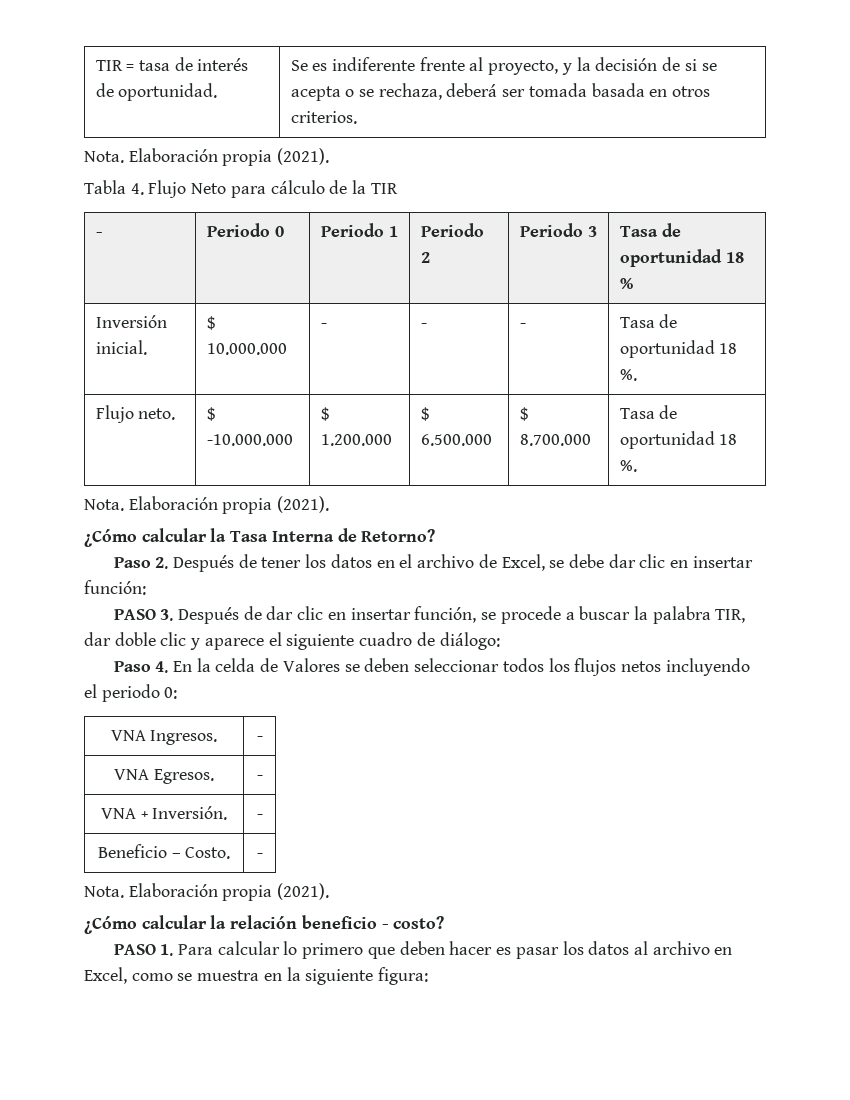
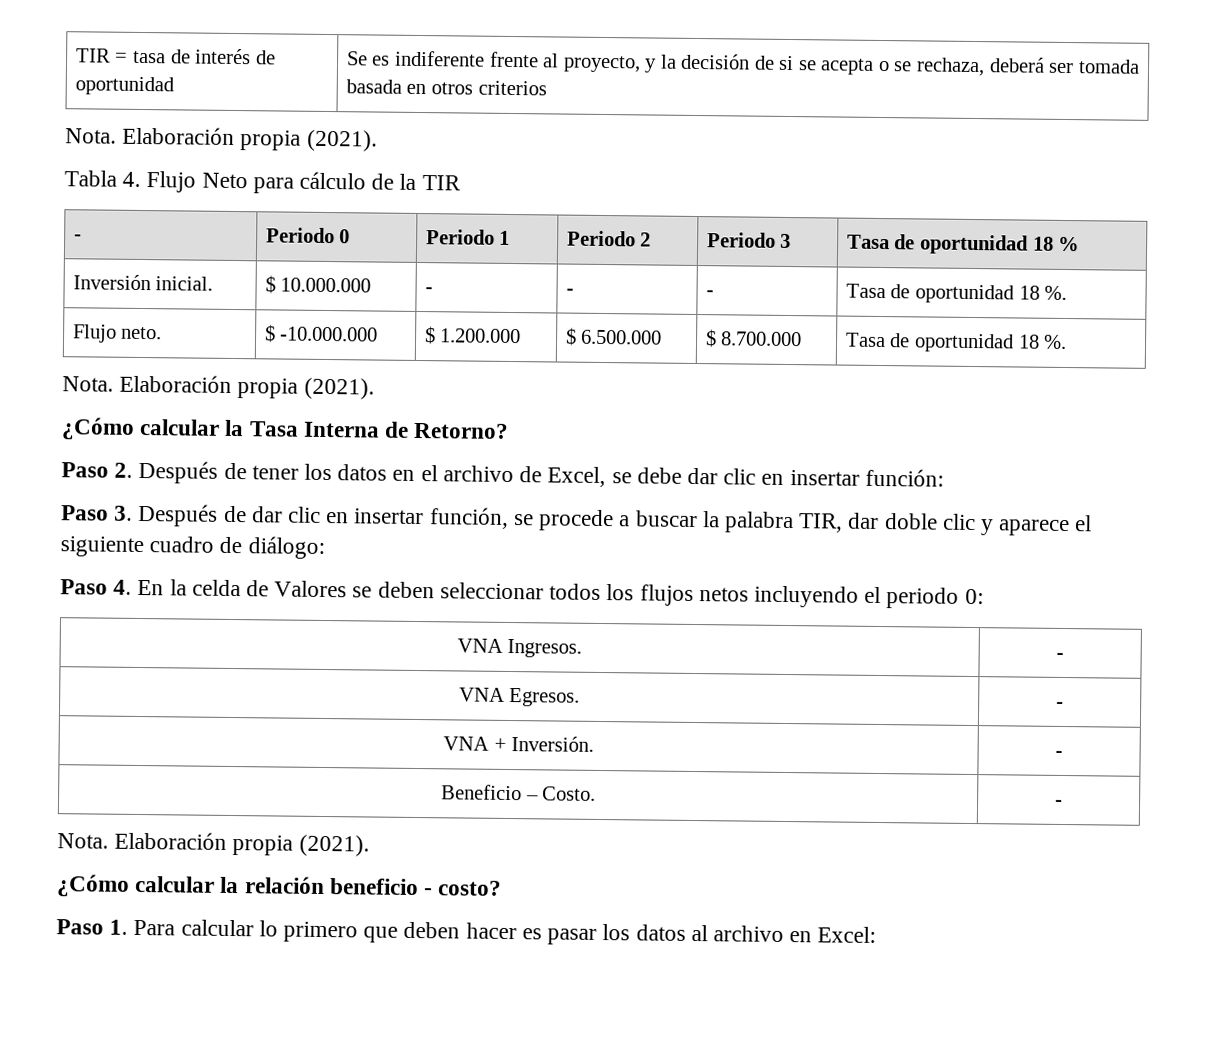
- TIR = tasa de interés de oportunidad. | Se es indiferente frente al proyecto, y la decisión de si se acepta o se rechaza, deberá ser tomada basada en otros criterios.
+ TIR = tasa de interés de oportunidad | Se es indiferente frente al proyecto, y la decisión de si se acepta o se rechaza, deberá ser tomada basada en otros criterios
- PASO 3. Después de dar clic en insertar función, se procede a buscar la palabra TIR, dar doble clic y aparece el siguiente cuadro de diálogo:
+ Paso 3. Después de dar clic en insertar función, se procede a buscar la palabra TIR, dar doble clic y aparece el siguiente cuadro de diálogo:
- PASO 1. Para calcular lo primero que deben hacer es pasar los datos al archivo en Excel, como se muestra en la siguiente figura:
+ Paso 1. Para calcular lo primero que deben hacer es pasar los datos al archivo en Excel:

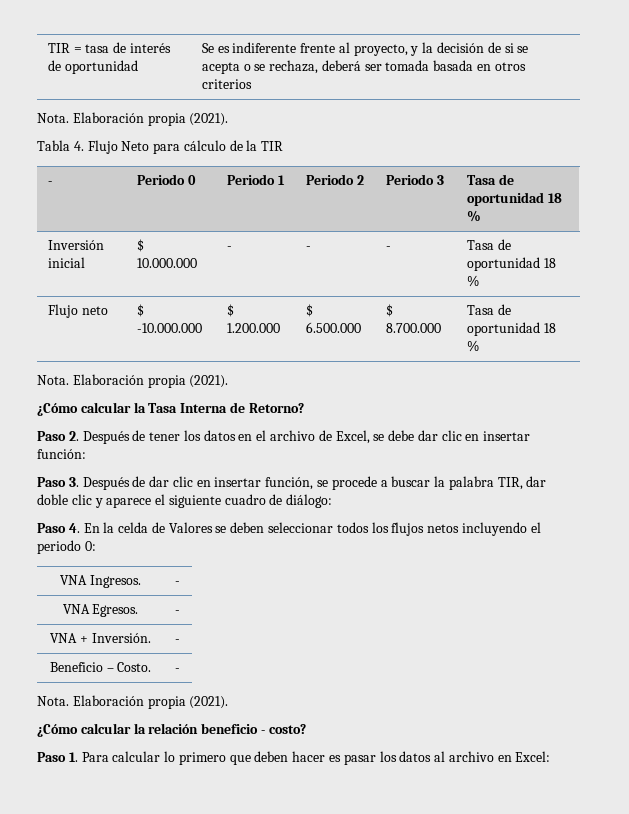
- Inversión inicial. | $ 10.000.000 | - | - | - | Tasa de oportunidad 18 %.
- Flujo neto. | $ -10.000.000 | $ 1.200.000 | $ 6.500.000 | $ 8.700.000 | Tasa de oportunidad 18 %.
+ Inversión inicial | $ 10.000.000 | - | - | - | Tasa de oportunidad 18 %
+ Flujo neto | $ -10.000.000 | $ 1.200.000 | $ 6.500.000 | $ 8.700.000 | Tasa de oportunidad 18 %

